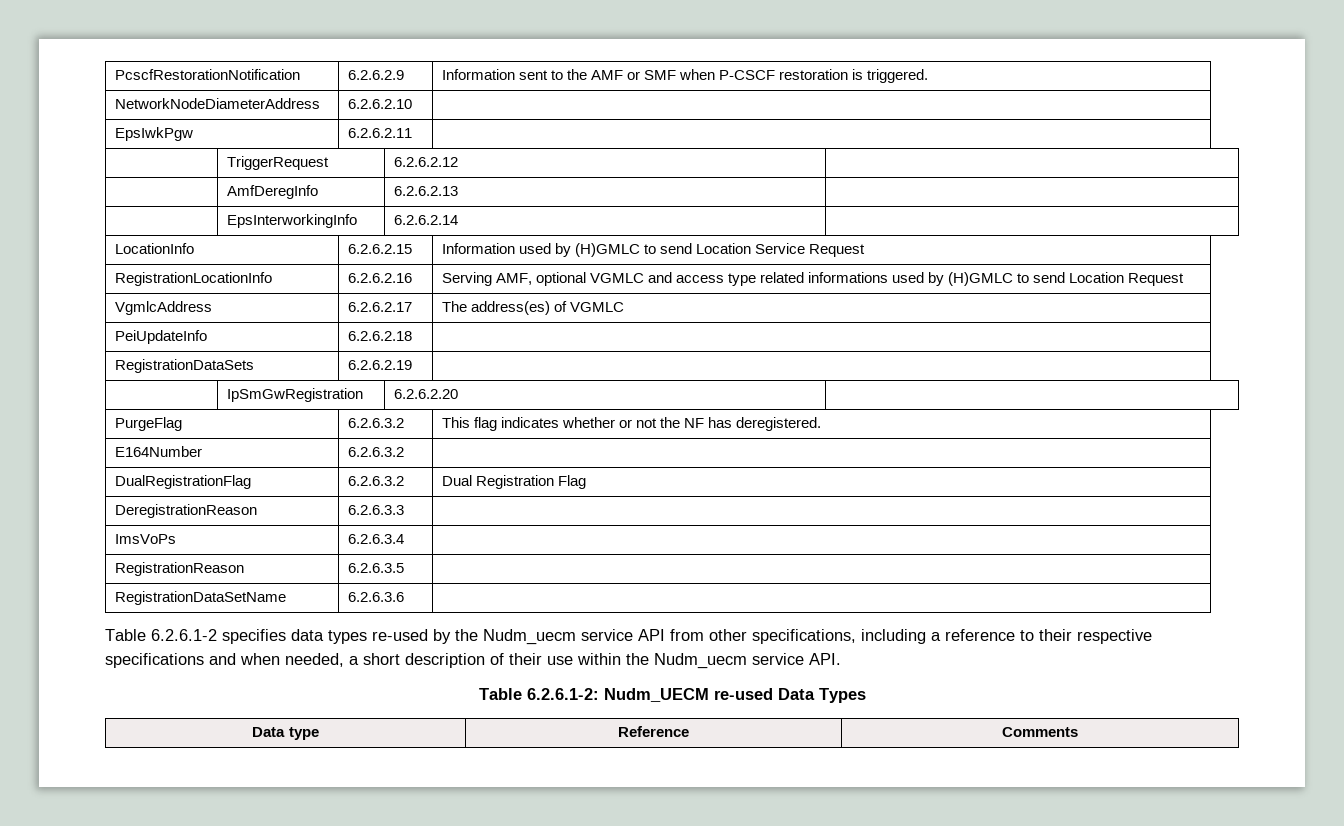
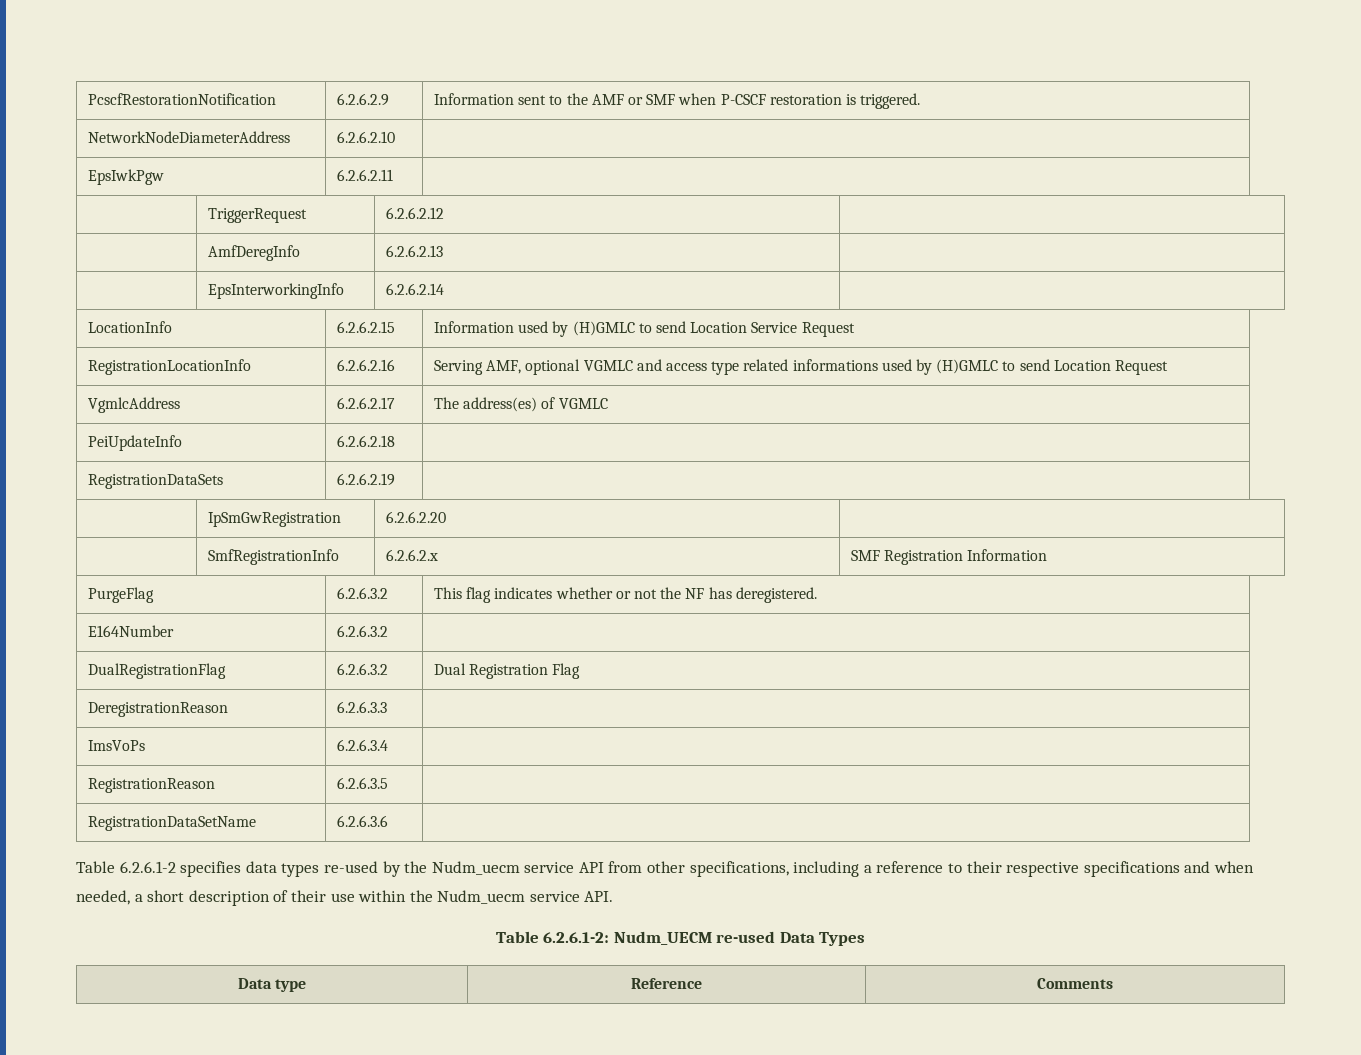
+ | SmfRegistrationInfo | 6.2.6.2.x | SMF Registration Information

